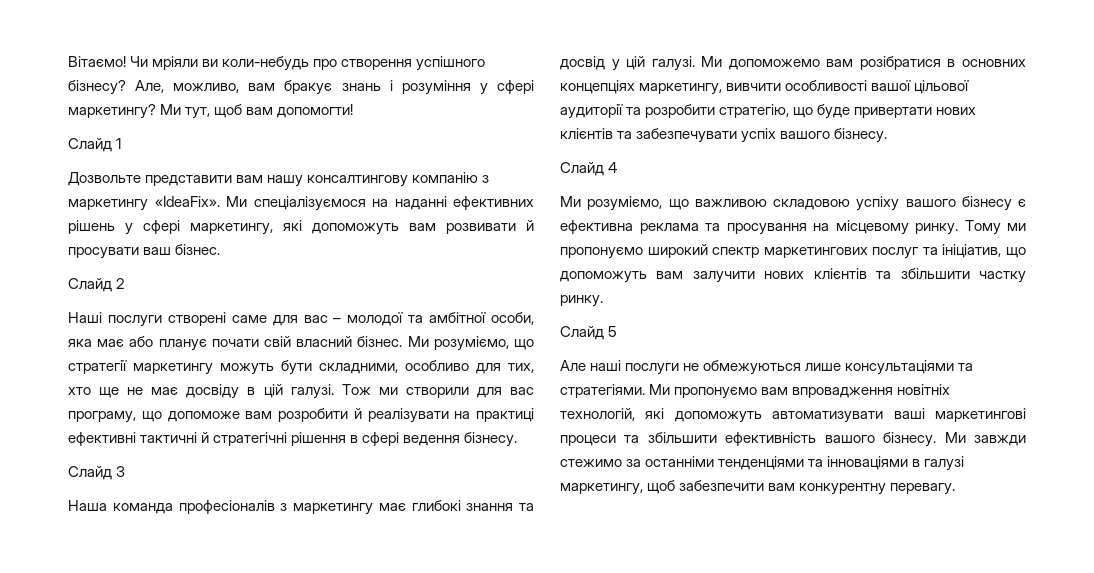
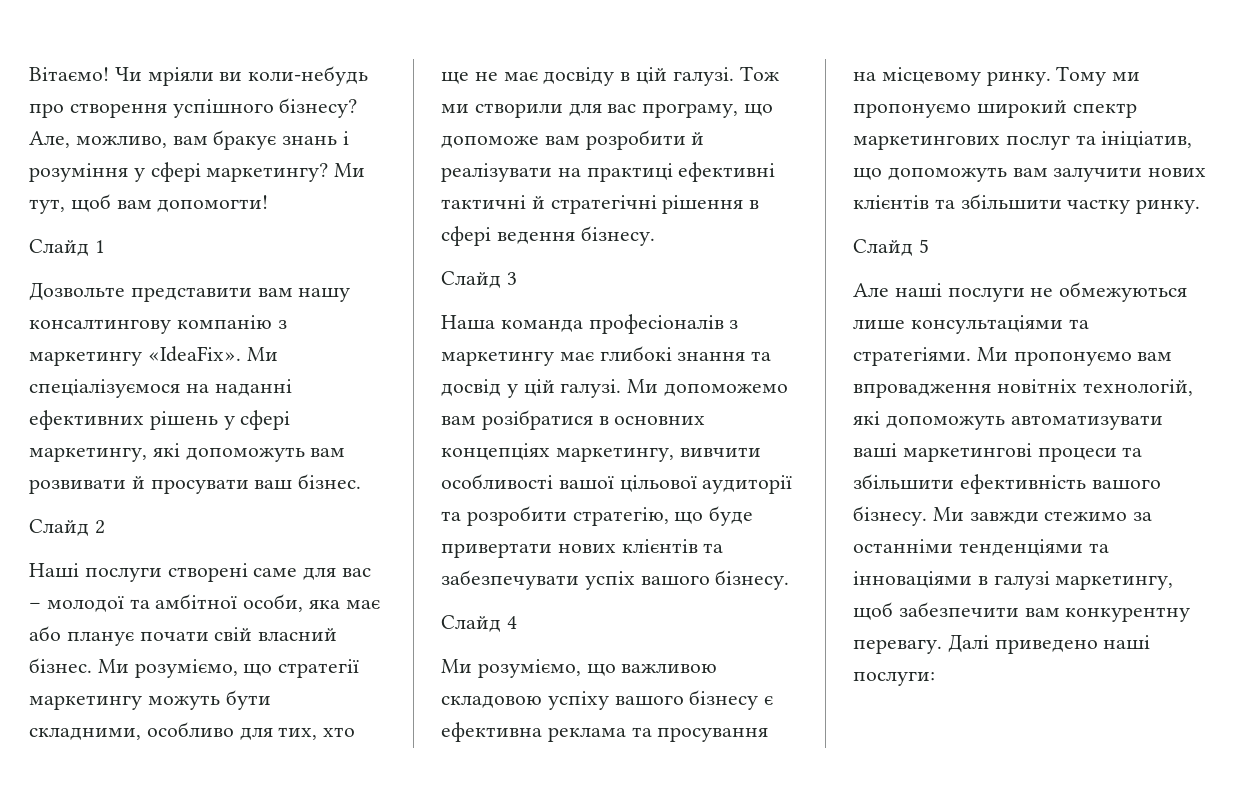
+ Далі приведено наші послуги:

